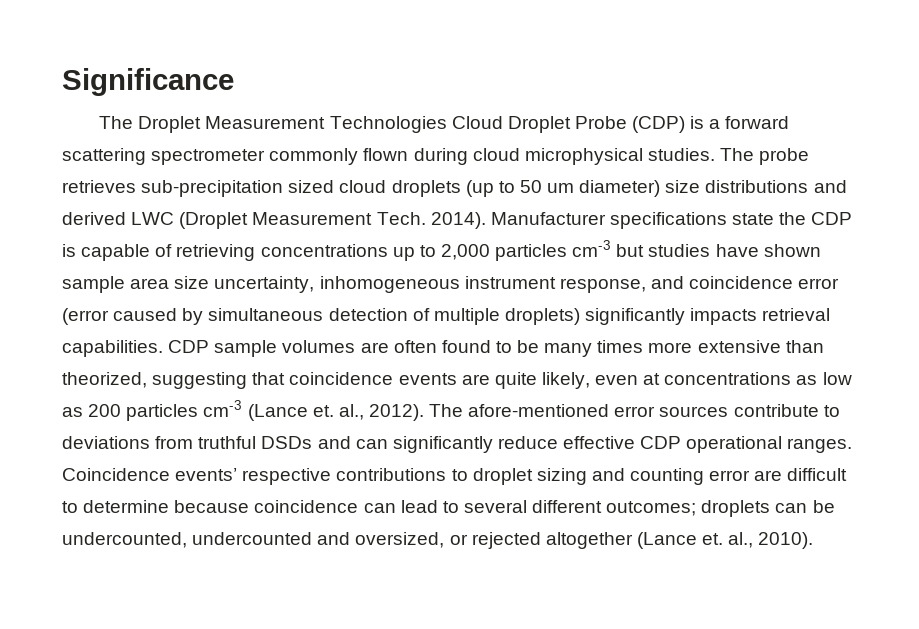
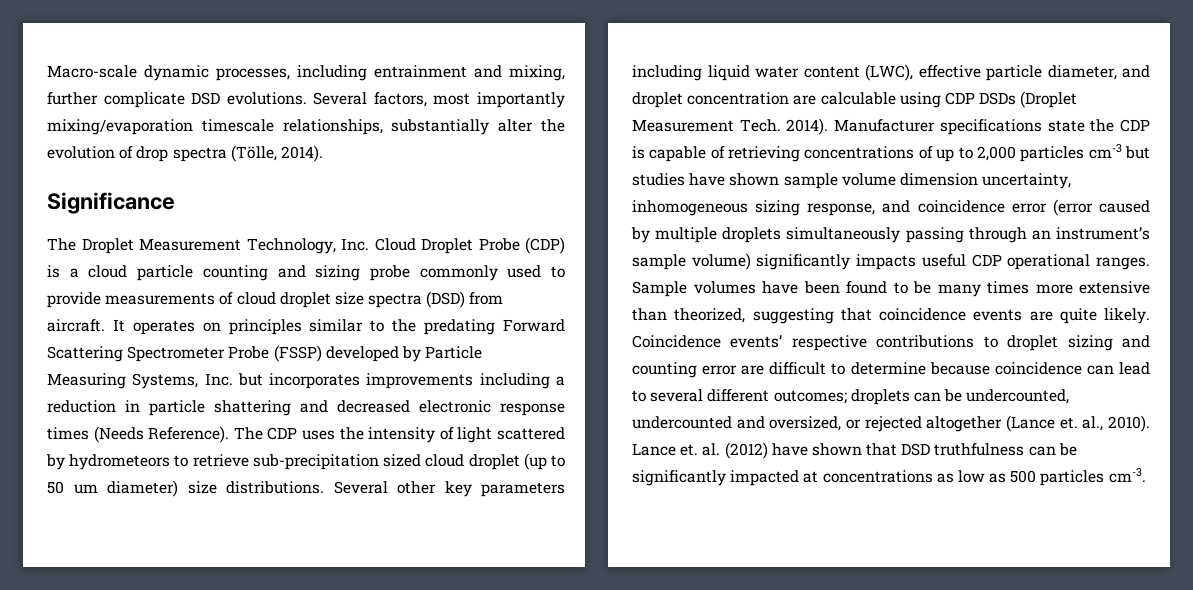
+ Macro-scale dynamic processes, including entrainment and mixing, further complicate DSD evolutions. Several factors, most importantly mixing/evaporation timescale relationships, substantially alter the evolution of drop spectra (Tölle, 2014).
- The Droplet Measurement Technologies Cloud Droplet Probe (CDP) is a forward scattering spectrometer commonly flown during cloud microphysical studies. The probe retrieves sub-precipitation sized cloud droplets (up to 50 um diameter) size distributions and derived LWC (Droplet Measurement Tech.
+ The Droplet Measurement Technology, Inc. Cloud Droplet Probe (CDP) is a cloud particle counting and sizing probe commonly used to provide measurements of cloud droplet size spectra (DSD) from aircraft. It operates on principles similar to the predating Forward Scattering Spectrometer Probe (FSSP) developed by Particle Measuring Systems, Inc. but incorporates improvements including a reduction in particle shattering and decreased electronic response times (Needs Reference). The CDP uses the intensity of light scattered by hydrometeors to retrieve sub-precipitation sized cloud droplet (up to 50 um diameter) size distributions. Several other key parameters including liquid water content (LWC), effective particle diameter, and droplet concentration are calculable using CDP DSDs (Droplet Measurement Tech.
- Manufacturer specifications state the CDP is capable of retrieving concentrations up to 2,000 particles cm-3 but studies have shown sample area size uncertainty, inhomogeneous instrument response, and coincidence error (error caused by simultaneous detection of multiple droplets) significantly impacts retrieval capabilities. CDP sample volumes are often found to be many times more extensive than theorized, suggesting that coincidence events are quite likely, even at concentrations as low as 200 particles cm-3 (Lance et. al., 2012). The afore-mentioned error sources contribute to deviations from truthful DSDs and can significantly reduce effective CDP operational ranges.
+ Manufacturer specifications state the CDP is capable of retrieving concentrations of up to 2,000 particles cm-3 but studies have shown sample volume dimension uncertainty, inhomogeneous sizing response, and coincidence error (error caused by multiple droplets simultaneously passing through an instrument’s sample volume) significantly impacts useful CDP operational ranges. Sample volumes have been found to be many times more extensive than theorized, suggesting that coincidence events are quite likely.
+ Lance et. al. (2012) have shown that DSD truthfulness can be significantly impacted at concentrations as low as 500 particles cm-3.

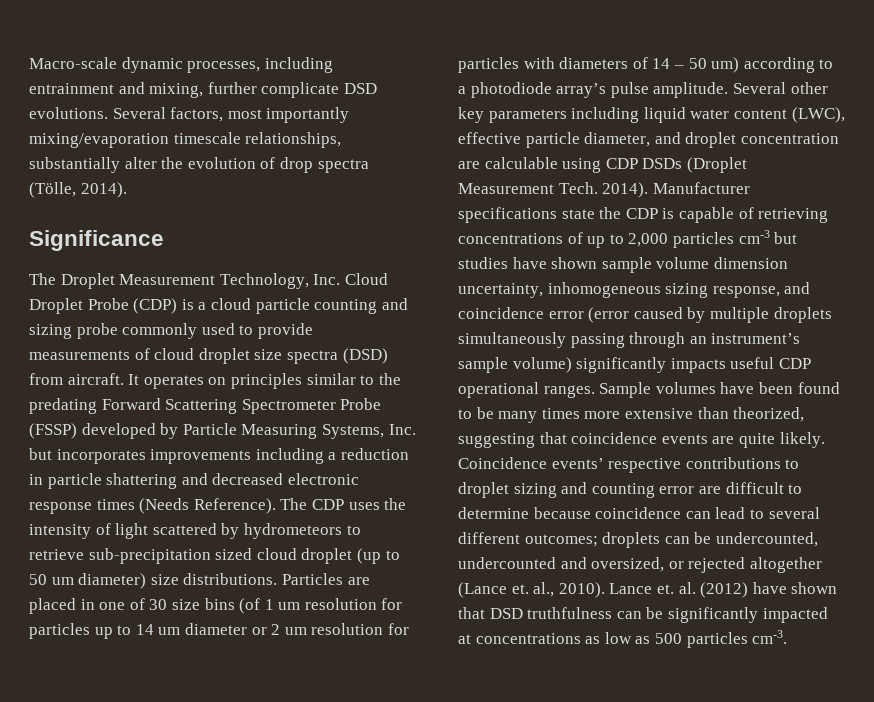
+ Particles are placed in one of 30 size bins (of 1 um resolution for particles up to 14 um diameter or 2 um resolution for particles with diameters of 14 – 50 um) according to a photodiode array’s pulse amplitude.

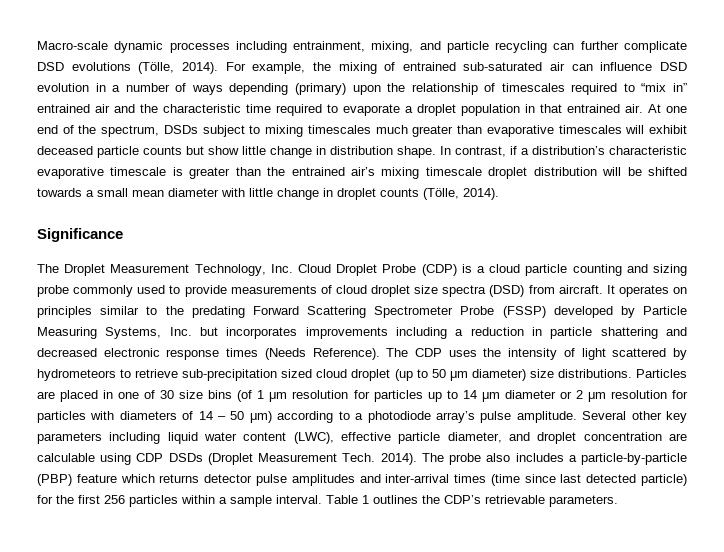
- Macro-scale dynamic processes, including entrainment and mixing, further complicate DSD evolutions. Several factors, most importantly mixing/evaporation timescale relationships, substantially alter the evolution of drop spectra (Tölle, 2014).
+ Macro-scale dynamic processes including entrainment, mixing, and particle recycling can further complicate DSD evolutions (Tölle, 2014). For example, the mixing of entrained sub-saturated air can influence DSD evolution in a number of ways depending (primary) upon the relationship of timescales required to “mix in” entrained air and the characteristic time required to evaporate a droplet population in that entrained air. At one end of the spectrum, DSDs subject to mixing timescales much greater than evaporative timescales will exhibit deceased particle counts but show little change in distribution shape. In contrast, if a distribution’s characteristic evaporative timescale is greater than the entrained air’s mixing timescale droplet distribution will be shifted towards a small mean diameter with little change in droplet counts (Tölle, 2014).
- The CDP uses the intensity of light scattered by hydrometeors to retrieve sub-precipitation sized cloud droplet (up to 50 um diameter) size distributions.
+ The CDP uses the intensity of light scattered by hydrometeors to retrieve sub-precipitation sized cloud droplet (up to 50 μm diameter) size distributions.
- Particles are placed in one of 30 size bins (of 1 um resolution for particles up to 14 um diameter or 2 um resolution for particles with diameters of 14 – 50 um) according to a photodiode array’s pulse amplitude.
+ Particles are placed in one of 30 size bins (of 1 μm resolution for particles up to 14 μm diameter or 2 μm resolution for particles with diameters of 14 – 50 μm) according to a photodiode array’s pulse amplitude.
- Manufacturer specifications state the CDP is capable of retrieving concentrations of up to 2,000 particles cm-3 but studies have shown sample volume dimension uncertainty, inhomogeneous sizing response, and coincidence error (error caused by multiple droplets simultaneously passing through an instrument’s sample volume) significantly impacts useful CDP operational ranges. Sample volumes have been found to be many times more extensive than theorized, suggesting that coincidence events are quite likely. Coincidence events’ respective contributions to droplet sizing and counting error are difficult to determine because coincidence can lead to several different outcomes; droplets can be undercounted, undercounted and oversized, or rejected altogether (Lance et. al., 2010). Lance et. al. (2012) have shown that DSD truthfulness can be significantly impacted at concentrations as low as 500 particles cm-3.
+ The probe also includes a particle-by-particle (PBP) feature which returns detector pulse amplitudes and inter-arrival times (time since last detected particle) for the first 256 particles within a sample interval. Table 1 outlines the CDP’s retrievable parameters.

